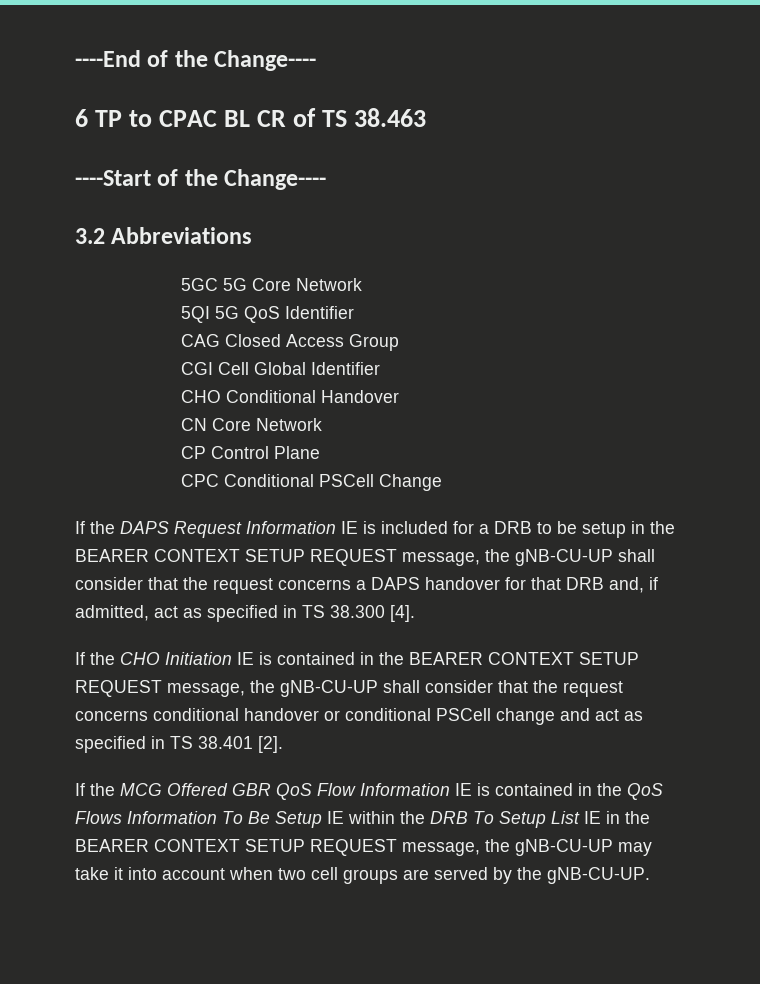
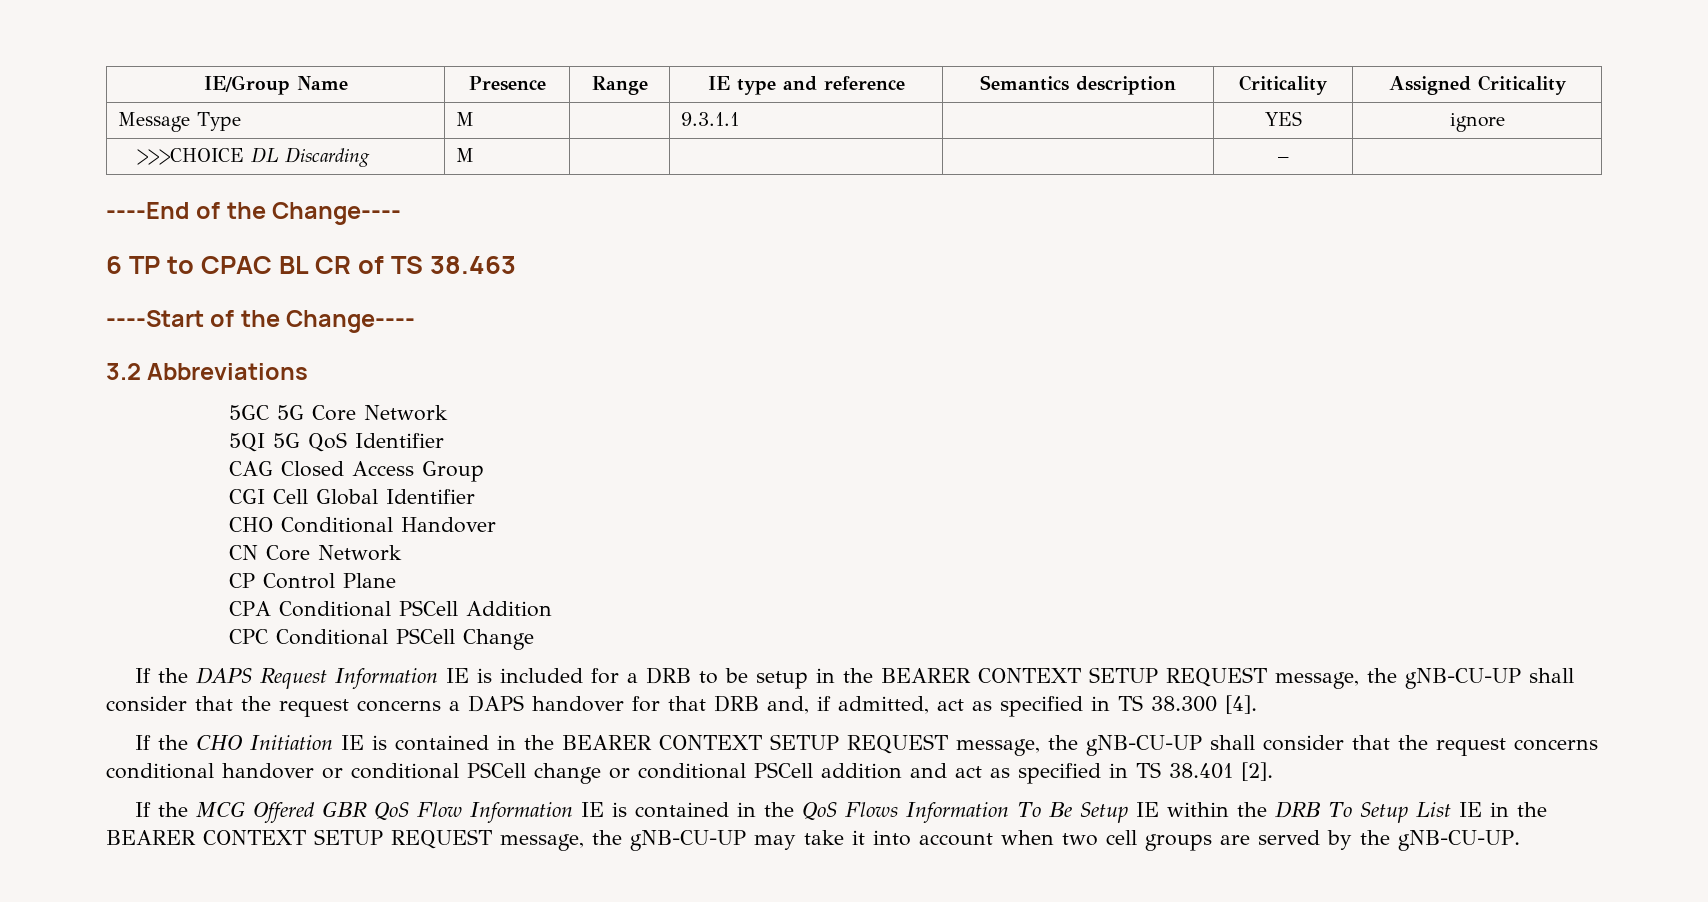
+ IE/Group Name | Presence | Range | IE type and reference | Semantics description | Criticality | Assigned Criticality
+ Message Type | M | | 9.3.1.1 | | YES | ignore
+ >>>CHOICE DL Discarding | M | | | | – |
+ CPA Conditional PSCell Addition
- If the CHO Initiation IE is contained in the BEARER CONTEXT SETUP REQUEST message, the gNB-CU-UP shall consider that the request concerns conditional handover or conditional PSCell change and act as specified in TS 38.401 [2].
+ If the CHO Initiation IE is contained in the BEARER CONTEXT SETUP REQUEST message, the gNB-CU-UP shall consider that the request concerns conditional handover or conditional PSCell change or conditional PSCell addition and act as specified in TS 38.401 [2].

